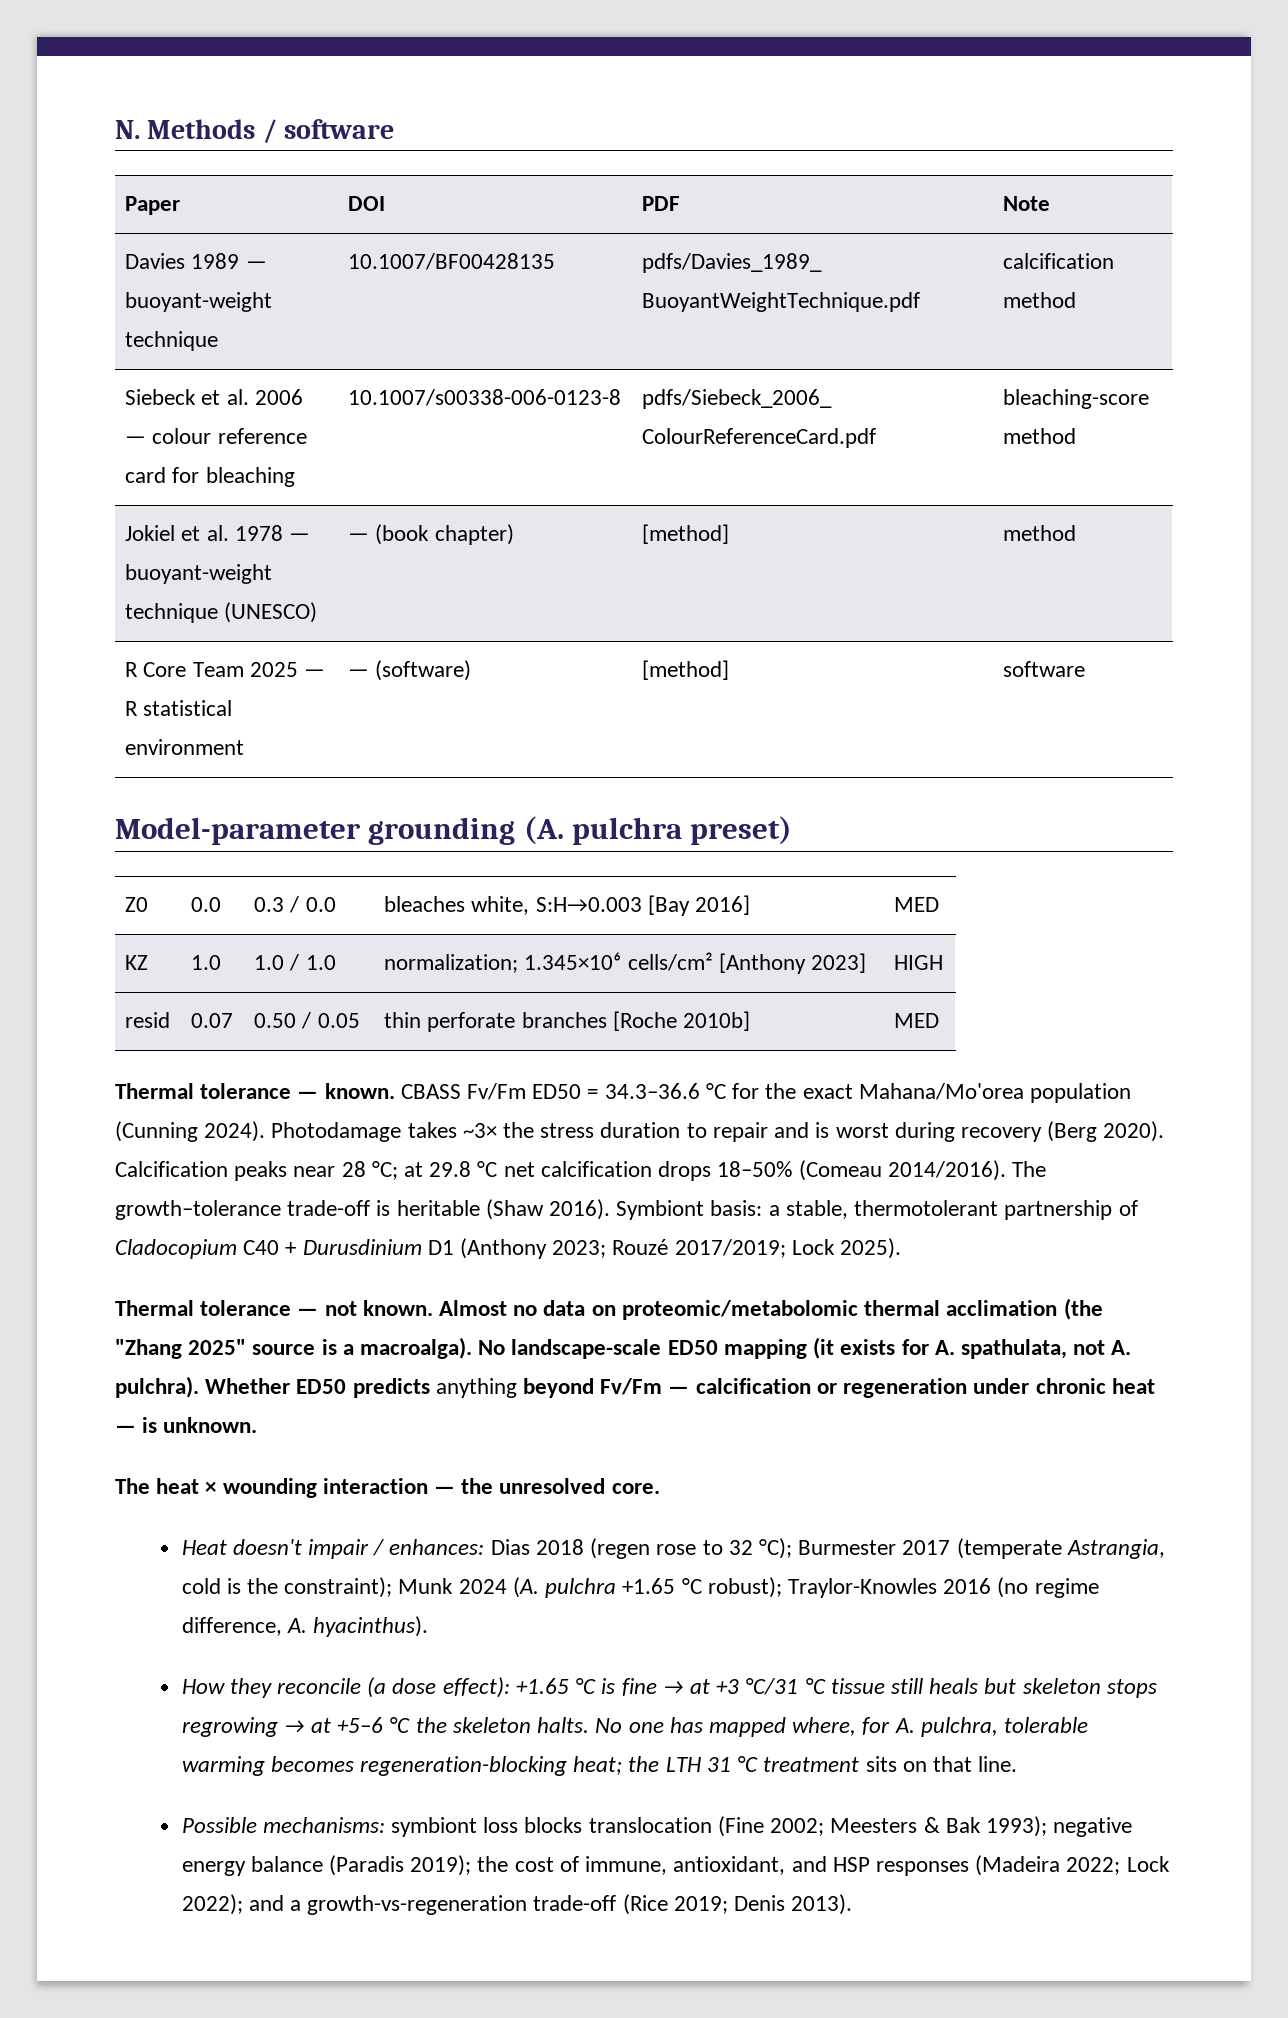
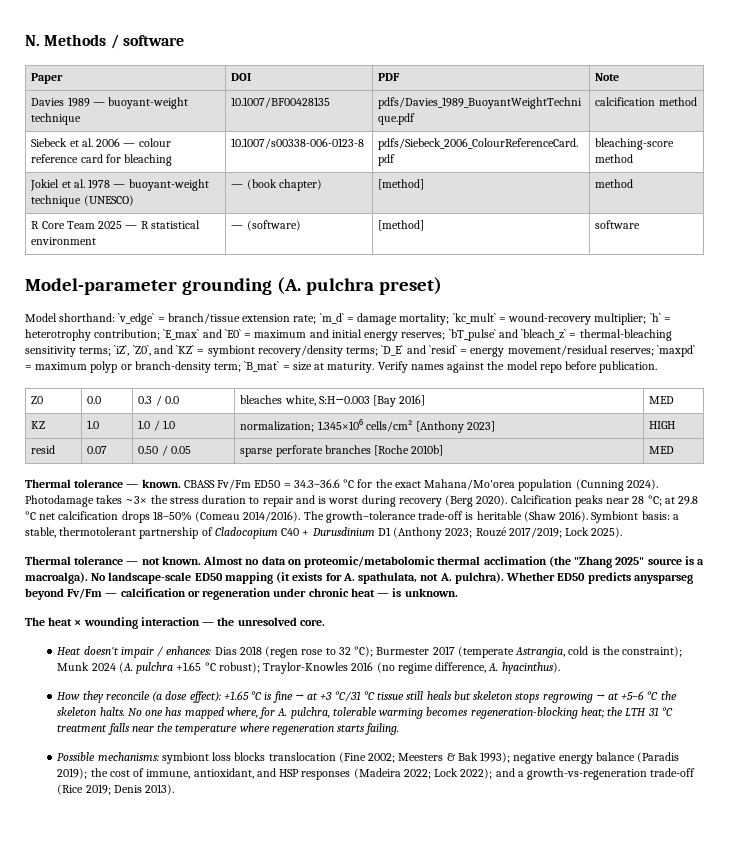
+ Model shorthand: `v_edge` = branch/tissue extension rate; `m_d` = damage mortality; `kc_mult` = wound-recovery multiplier; `h` = heterotrophy contribution; `E_max` and `E0` = maximum and initial energy reserves; `bT_pulse` and `bleach_z` = thermal-bleaching sensitivity terms; `iZ`, `Z0`, and `KZ` = symbiont recovery/density terms; `D_E` and `resid` = energy movement/residual reserves; `maxpd` = maximum polyp or branch-density term; `B_mat` = size at maturity. Verify names against the model repo before publication.
- resid | 0.07 | 0.50 / 0.05 | thin perforate branches [Roche 2010b] | MED
+ resid | 0.07 | 0.50 / 0.05 | sparse perforate branches [Roche 2010b] | MED
- Whether ED50 predicts anything beyond Fv/Fm — calcification or regeneration under chronic heat — is unknown.
+ Whether ED50 predicts anysparseg beyond Fv/Fm — calcification or regeneration under chronic heat — is unknown.
- No one has mapped where, for A. pulchra, tolerable warming becomes regeneration-blocking heat; the LTH 31 °C treatment sits on that line.
+ No one has mapped where, for A. pulchra, tolerable warming becomes regeneration-blocking heat; the LTH 31 °C treatment falls near the temperature where regeneration starts failing.

